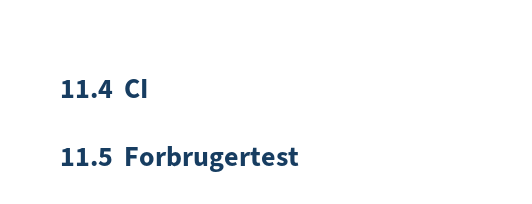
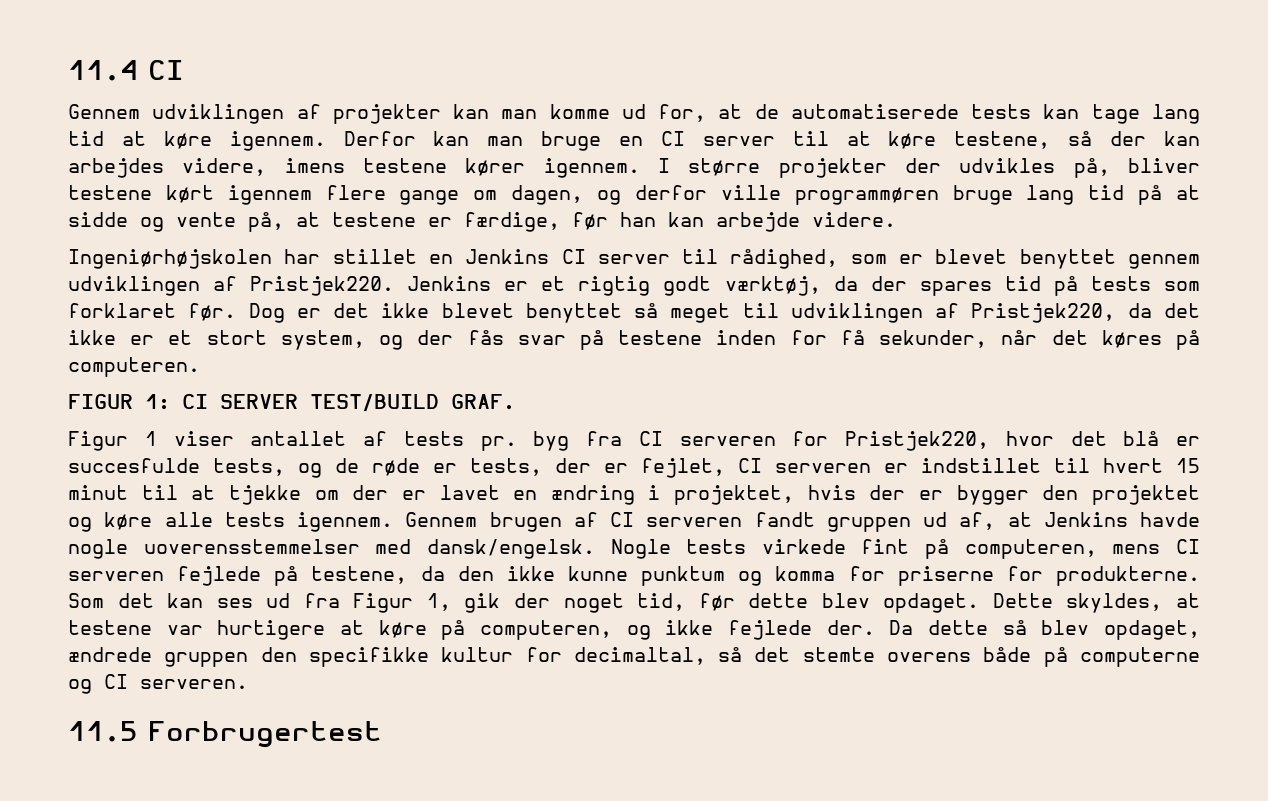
+ Gennem udviklingen af projekter kan man komme ud for, at de automatiserede tests kan tage lang tid at køre igennem. Derfor kan man bruge en CI server til at køre testene, så der kan arbejdes videre, imens testene kører igennem. I større projekter der udvikles på, bliver testene kørt igennem flere gange om dagen, og derfor ville programmøren bruge lang tid på at sidde og vente på, at testene er færdige, før han kan arbejde videre.
+ Ingeniørhøjskolen har stillet en Jenkins CI server til rådighed, som er blevet benyttet gennem udviklingen af Pristjek220. Jenkins er et rigtig godt værktøj, da der spares tid på tests som forklaret før. Dog er det ikke blevet benyttet så meget til udviklingen af Pristjek220, da det ikke er et stort system, og der fås svar på testene inden for få sekunder, når det køres på computeren.
+ FIGUR 1: CI SERVER TEST/BUILD GRAF.
+ Figur 1 viser antallet af tests pr. byg fra CI serveren for Pristjek220, hvor det blå er succesfulde tests, og de røde er tests, der er fejlet, CI serveren er indstillet til hvert 15 minut til at tjekke om der er lavet en ændring i projektet, hvis der er bygger den projektet og køre alle tests igennem. Gennem brugen af CI serveren fandt gruppen ud af, at Jenkins havde nogle uoverensstemmelser med dansk/engelsk. Nogle tests virkede fint på computeren, mens CI serveren fejlede på testene, da den ikke kunne punktum og komma for priserne for produkterne. Som det kan ses ud fra Figur 1, gik der noget tid, før dette blev opdaget. Dette skyldes, at testene var hurtigere at køre på computeren, og ikke fejlede der. Da dette så blev opdaget, ændrede gruppen den specifikke kultur for decimaltal, så det stemte overens både på computerne og CI serveren.

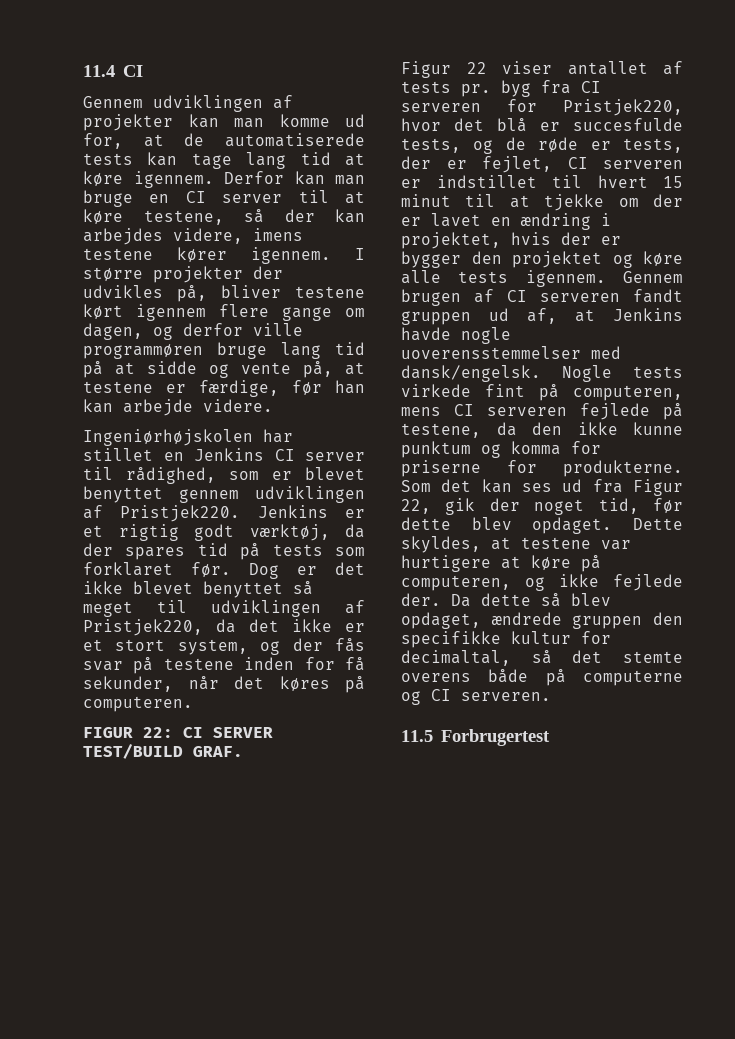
- FIGUR 1: CI SERVER TEST/BUILD GRAF.
+ FIGUR 22: CI SERVER TEST/BUILD GRAF.
- Figur 1 viser antallet af tests pr. byg fra CI serveren for Pristjek220, hvor det blå er succesfulde tests, og de røde er tests, der er fejlet, CI serveren er indstillet til hvert 15 minut til at tjekke om der er lavet en ændring i projektet, hvis der er bygger den projektet og køre alle tests igennem.
+ Figur 22 viser antallet af tests pr. byg fra CI serveren for Pristjek220, hvor det blå er succesfulde tests, og de røde er tests, der er fejlet, CI serveren er indstillet til hvert 15 minut til at tjekke om der er lavet en ændring i projektet, hvis der er bygger den projektet og køre alle tests igennem.
- Som det kan ses ud fra Figur 1, gik der noget tid, før dette blev opdaget.
+ Som det kan ses ud fra Figur 22, gik der noget tid, før dette blev opdaget.

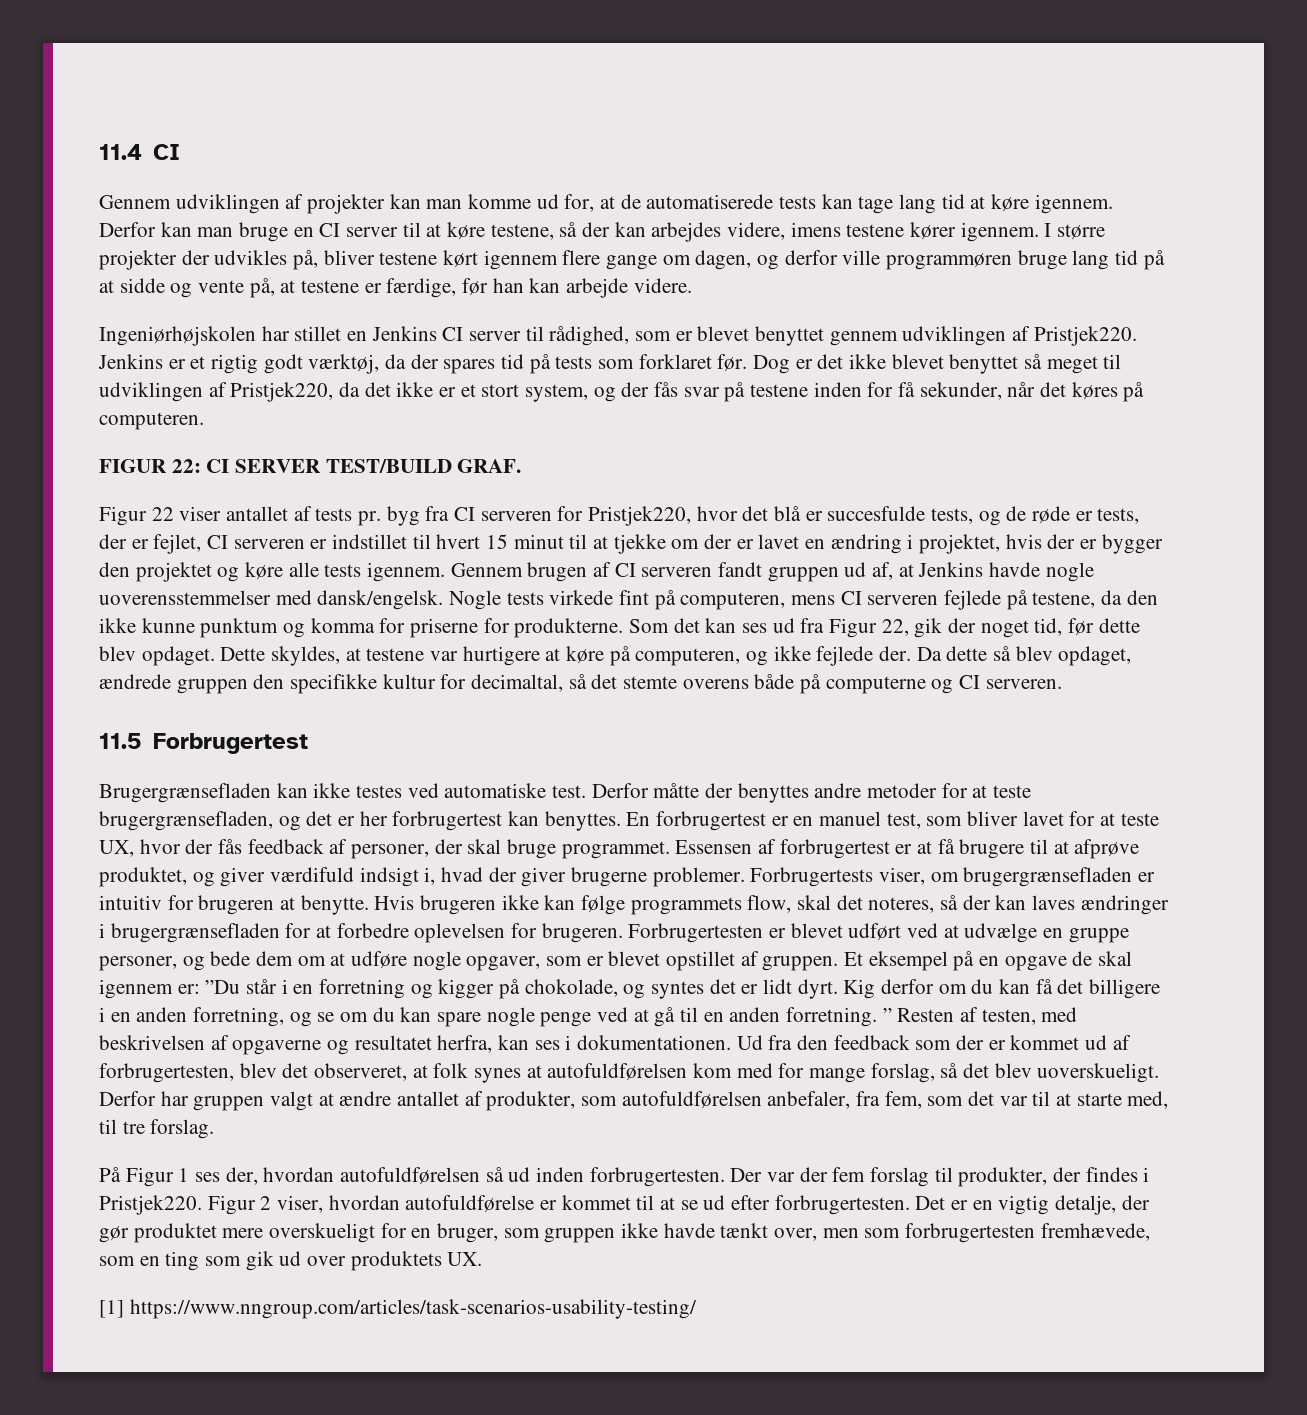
+ Brugergrænsefladen kan ikke testes ved automatiske test. Derfor måtte der benyttes andre metoder for at teste brugergrænsefladen, og det er her forbrugertest kan benyttes. En forbrugertest er en manuel test, som bliver lavet for at teste UX, hvor der fås feedback af personer, der skal bruge programmet. Essensen af forbrugertest er at få brugere til at afprøve produktet, og giver værdifuld indsigt i, hvad der giver brugerne problemer. Forbrugertests viser, om brugergrænsefladen er intuitiv for brugeren at benytte. Hvis brugeren ikke kan følge programmets flow, skal det noteres, så der kan laves ændringer i brugergrænsefladen for at forbedre oplevelsen for brugeren. Forbrugertesten er blevet udført ved at udvælge en gruppe personer, og bede dem om at udføre nogle opgaver, som er blevet opstillet af gruppen. Et eksempel på en opgave de skal igennem er: ”Du står i en forretning og kigger på chokolade, og syntes det er lidt dyrt. Kig derfor om du kan få det billigere i en anden forretning, og se om du kan spare nogle penge ved at gå til en anden forretning. ” Resten af testen, med beskrivelsen af opgaverne og resultatet herfra, kan ses i dokumentationen. Ud fra den feedback som der er kommet ud af forbrugertesten, blev det observeret, at folk synes at autofuldførelsen kom med for mange forslag, så det blev uoverskueligt. Derfor har gruppen valgt at ændre antallet af produkter, som autofuldførelsen anbefaler, fra fem, som det var til at starte med, til tre forslag.
+ På Figur 1 ses der, hvordan autofuldførelsen så ud inden forbrugertesten. Der var der fem forslag til produkter, der findes i Pristjek220. Figur 2 viser, hvordan autofuldførelse er kommet til at se ud efter forbrugertesten. Det er en vigtig detalje, der gør produktet mere overskueligt for en bruger, som gruppen ikke havde tænkt over, men som forbrugertesten fremhævede, som en ting som gik ud over produktets UX.
+ [1] https://www.nngroup.com/articles/task-scenarios-usability-testing/

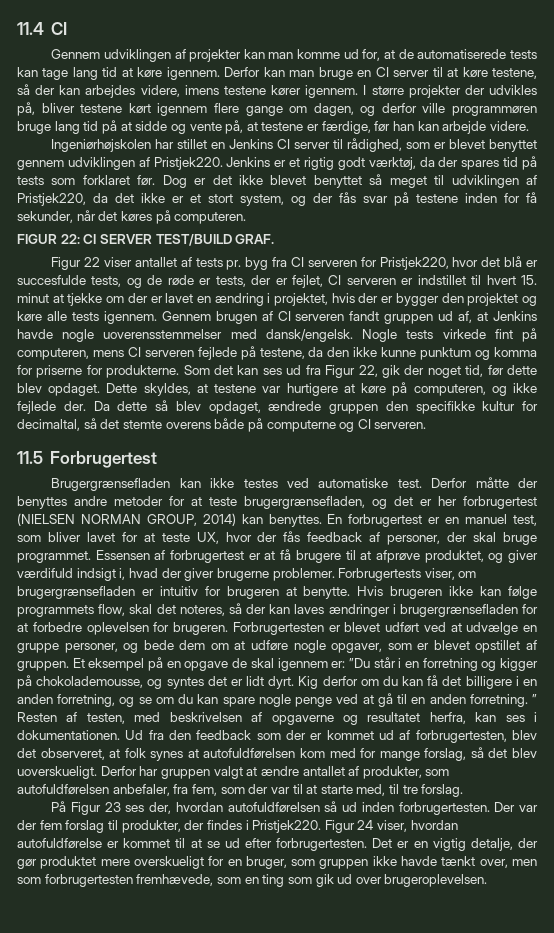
- Figur 22 viser antallet af tests pr. byg fra CI serveren for Pristjek220, hvor det blå er succesfulde tests, og de røde er tests, der er fejlet, CI serveren er indstillet til hvert 15 minut til at tjekke om der er lavet en ændring i projektet, hvis der er bygger den projektet og køre alle tests igennem.
+ Figur 22 viser antallet af tests pr. byg fra CI serveren for Pristjek220, hvor det blå er succesfulde tests, og de røde er tests, der er fejlet, CI serveren er indstillet til hvert 15. minut at tjekke om der er lavet en ændring i projektet, hvis der er bygger den projektet og køre alle tests igennem.
- Derfor måtte der benyttes andre metoder for at teste brugergrænsefladen, og det er her forbrugertest kan benyttes.
+ Derfor måtte der benyttes andre metoder for at teste brugergrænsefladen, og det er her forbrugertest (NIELSEN NORMAN GROUP, 2014) kan benyttes.
- Et eksempel på en opgave de skal igennem er: ”Du står i en forretning og kigger på chokolade, og syntes det er lidt dyrt.
+ Et eksempel på en opgave de skal igennem er: ”Du står i en forretning og kigger på chokolademousse, og syntes det er lidt dyrt.
- Derfor har gruppen valgt at ændre antallet af produkter, som autofuldførelsen anbefaler, fra fem, som det var til at starte med, til tre forslag.
+ Derfor har gruppen valgt at ændre antallet af produkter, som autofuldførelsen anbefaler, fra fem, som der var til at starte med, til tre forslag.
- På Figur 1 ses der, hvordan autofuldførelsen så ud inden forbrugertesten.
+ På Figur 23 ses der, hvordan autofuldførelsen så ud inden forbrugertesten.
- Figur 2 viser, hvordan autofuldførelse er kommet til at se ud efter forbrugertesten.
+ Figur 24 viser, hvordan autofuldførelse er kommet til at se ud efter forbrugertesten.
- Det er en vigtig detalje, der gør produktet mere overskueligt for en bruger, som gruppen ikke havde tænkt over, men som forbrugertesten fremhævede, som en ting som gik ud over produktets UX.
- [1] https://www.nngroup.com/articles/task-scenarios-usability-testing/
+ Det er en vigtig detalje, der gør produktet mere overskueligt for en bruger, som gruppen ikke havde tænkt over, men som forbrugertesten fremhævede, som en ting som gik ud over brugeroplevelsen.

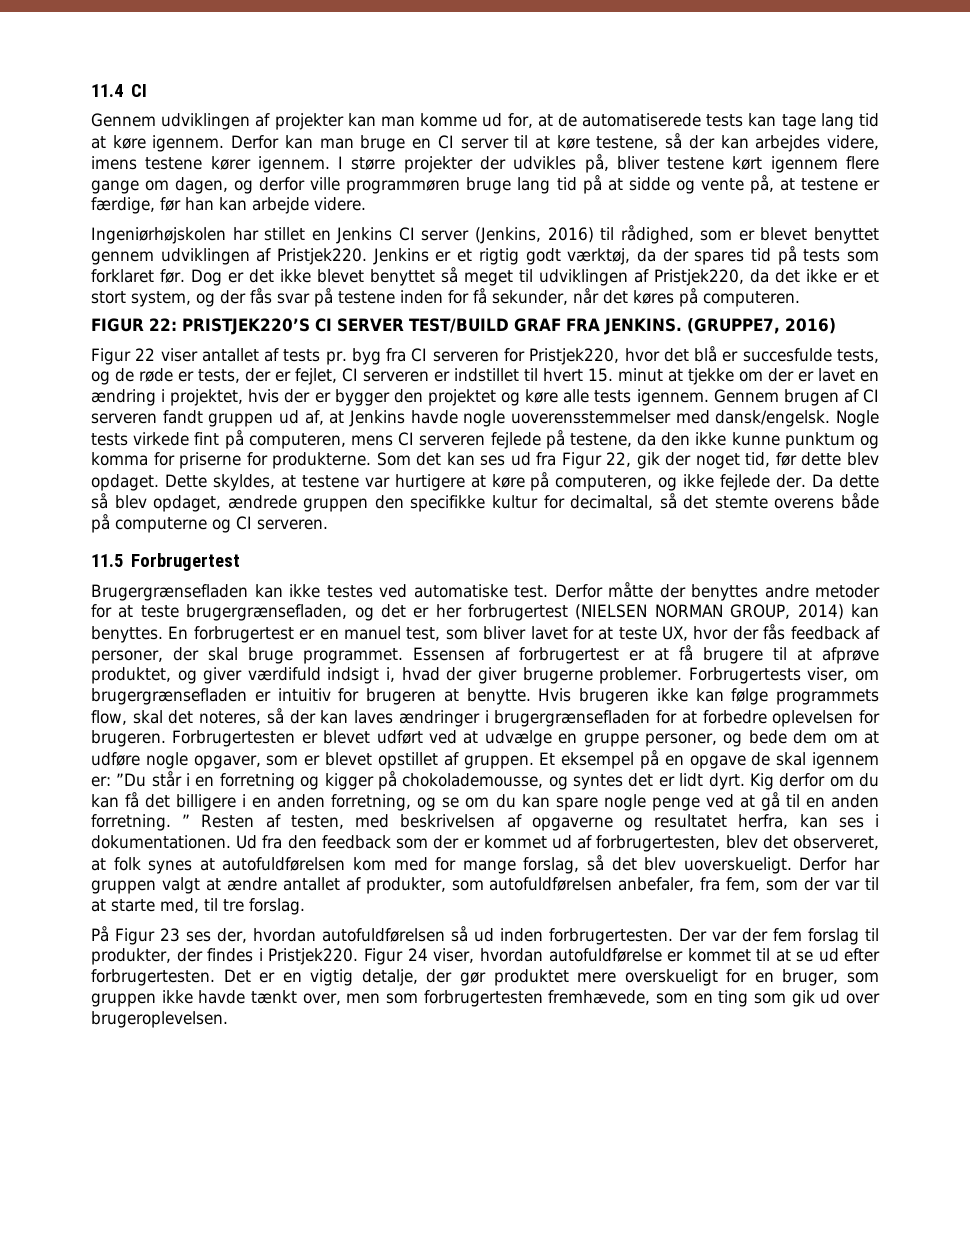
- Ingeniørhøjskolen har stillet en Jenkins CI server til rådighed, som er blevet benyttet gennem udviklingen af Pristjek220.
+ Ingeniørhøjskolen har stillet en Jenkins CI server (Jenkins, 2016) til rådighed, som er blevet benyttet gennem udviklingen af Pristjek220.
- FIGUR 22: CI SERVER TEST/BUILD GRAF.
+ FIGUR 22: PRISTJEK220’S CI SERVER TEST/BUILD GRAF FRA JENKINS. (GRUPPE7, 2016)

